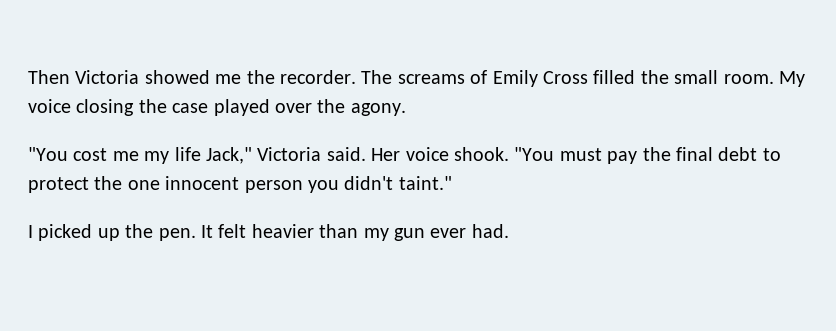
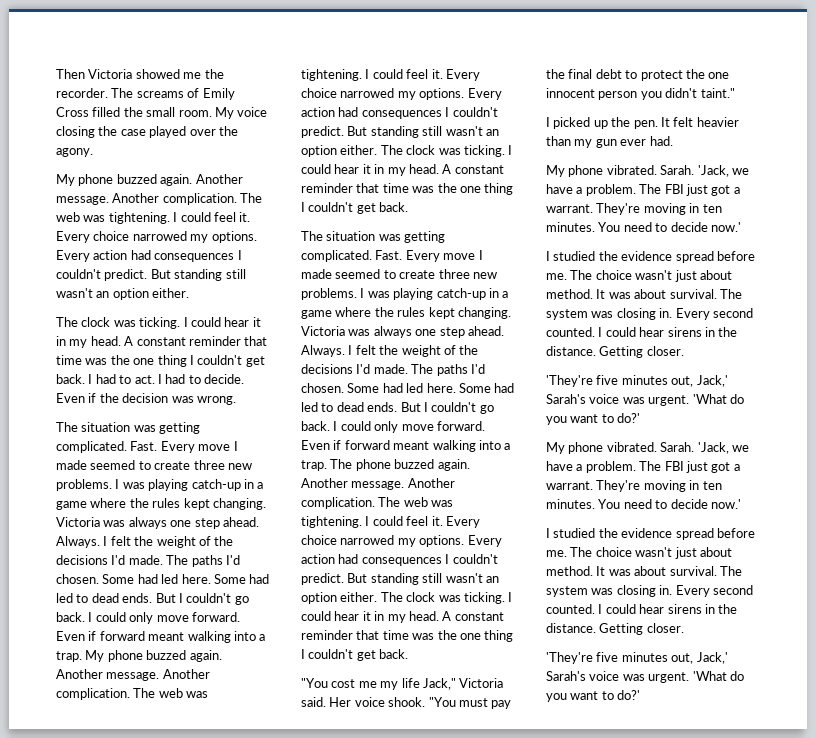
  My voice closing the case played over the agony.
+ My phone buzzed again. Another message. Another complication. The web was tightening. I could feel it. Every choice narrowed my options. Every action had consequences I couldn't predict. But standing still wasn't an option either.
+ The clock was ticking. I could hear it in my head. A constant reminder that time was the one thing I couldn't get back. I had to act. I had to decide. Even if the decision was wrong.
+ The situation was getting complicated. Fast. Every move I made seemed to create three new problems. I was playing catch-up in a game where the rules kept changing. Victoria was always one step ahead. Always. I felt the weight of the decisions I'd made. The paths I'd chosen. Some had led here. Some had led to dead ends. But I couldn't go back. I could only move forward. Even if forward meant walking into a trap. My phone buzzed again. Another message. Another complication. The web was tightening. I could feel it. Every choice narrowed my options. Every action had consequences I couldn't predict. But standing still wasn't an option either. The clock was ticking. I could hear it in my head. A constant reminder that time was the one thing I couldn't get back.
+ The situation was getting complicated. Fast. Every move I made seemed to create three new problems. I was playing catch-up in a game where the rules kept changing. Victoria was always one step ahead. Always. I felt the weight of the decisions I'd made. The paths I'd chosen. Some had led here. Some had led to dead ends. But I couldn't go back. I could only move forward. Even if forward meant walking into a trap. The phone buzzed again. Another message. Another complication. The web was tightening. I could feel it. Every choice narrowed my options. Every action had consequences I couldn't predict. But standing still wasn't an option either. The clock was ticking. I could hear it in my head. A constant reminder that time was the one thing I couldn't get back.
  It felt heavier than my gun ever had.
+ My phone vibrated. Sarah. 'Jack, we have a problem. The FBI just got a warrant. They're moving in ten minutes. You need to decide now.'
+ I studied the evidence spread before me. The choice wasn't just about method. It was about survival. The system was closing in. Every second counted. I could hear sirens in the distance. Getting closer.
+ 'They're five minutes out, Jack,' Sarah's voice was urgent. 'What do you want to do?'
+ My phone vibrated. Sarah. 'Jack, we have a problem. The FBI just got a warrant. They're moving in ten minutes. You need to decide now.'
+ I studied the evidence spread before me. The choice wasn't just about method. It was about survival. The system was closing in. Every second counted. I could hear sirens in the distance. Getting closer.
+ 'They're five minutes out, Jack,' Sarah's voice was urgent. 'What do you want to do?'

